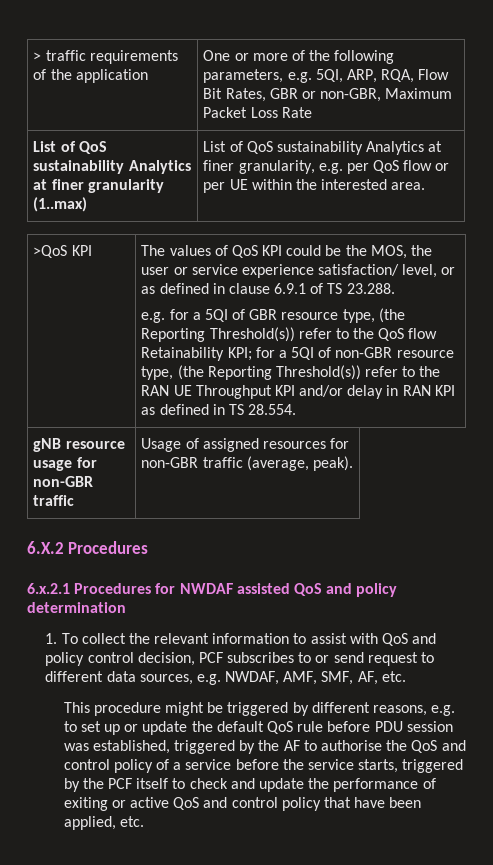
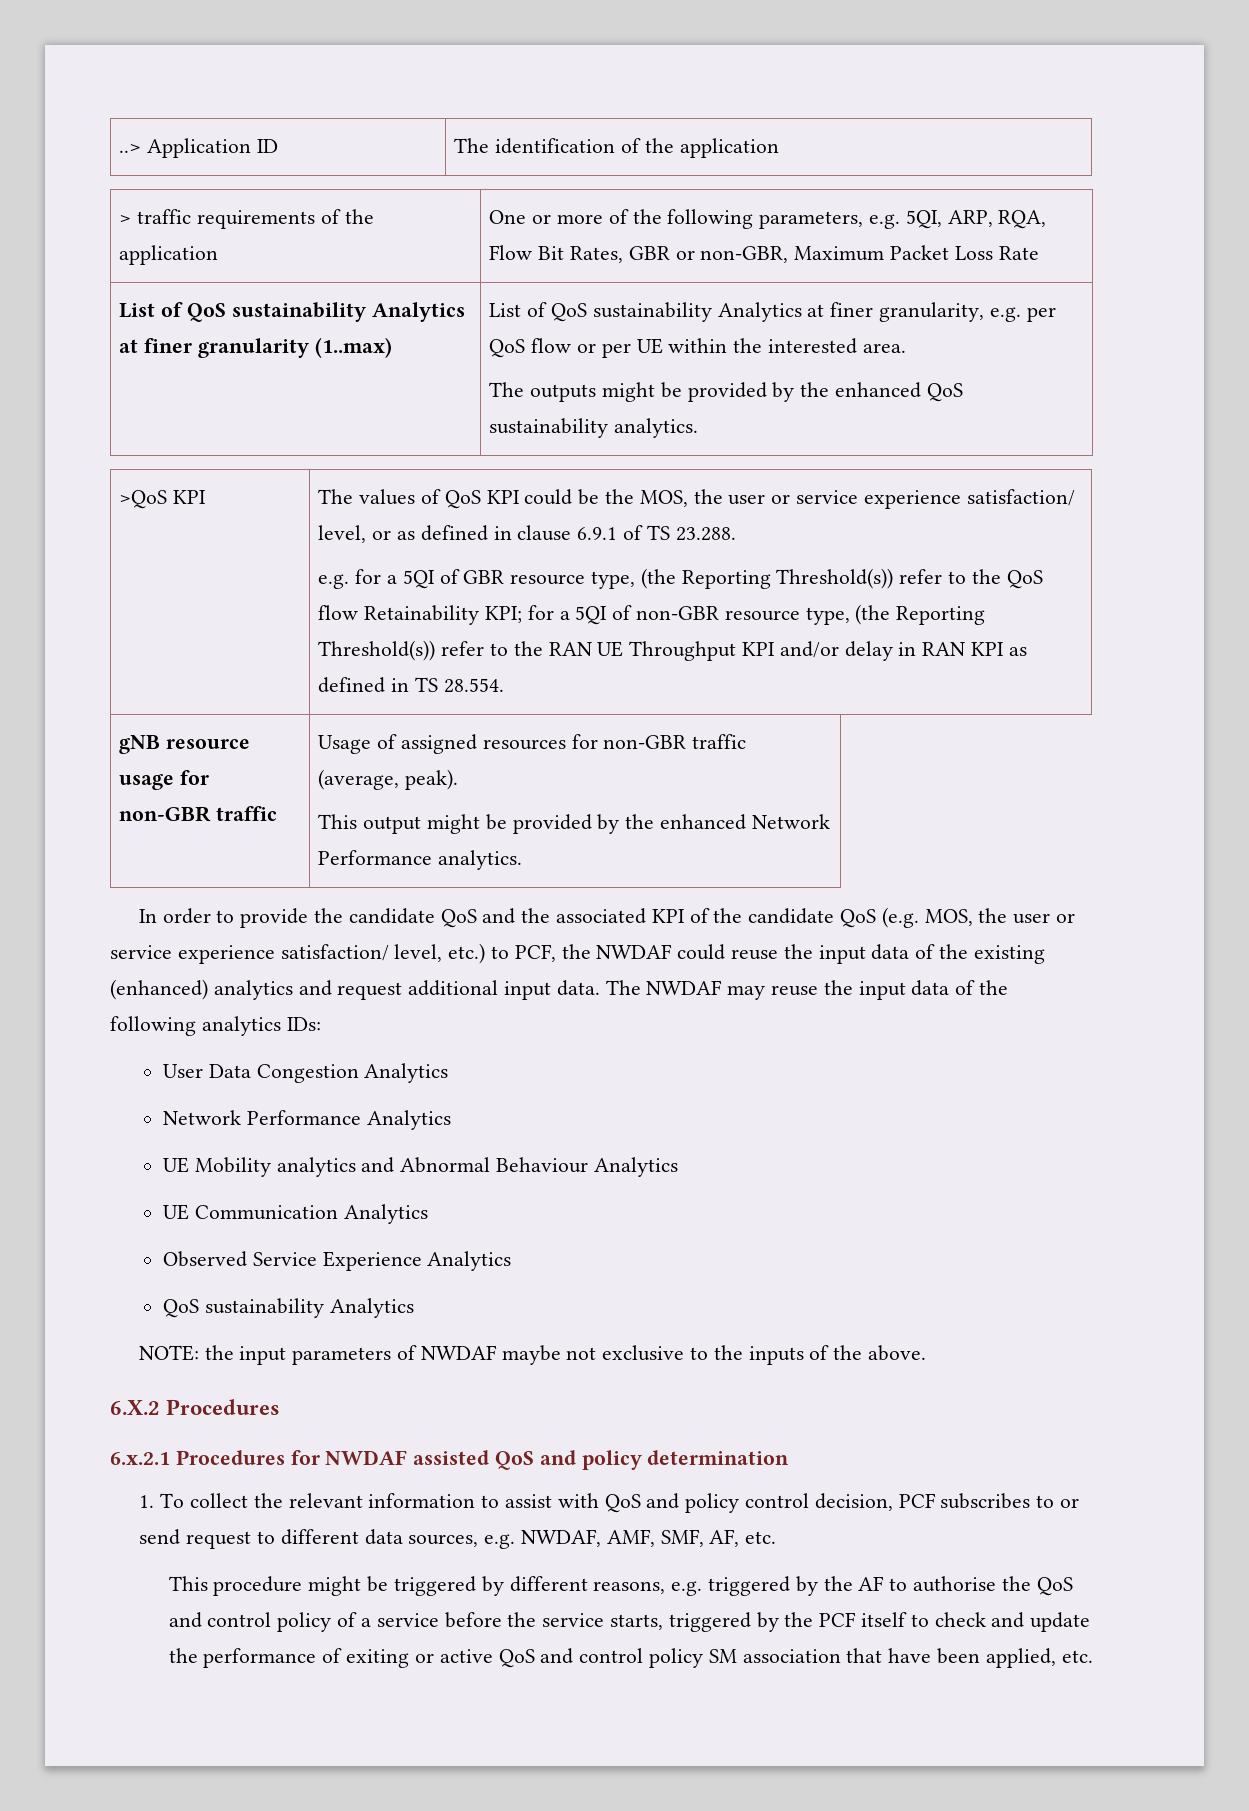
+ ..> Application ID | The identification of the application
  List of QoS sustainability Analytics at finer granularity (1..max) | List of QoS sustainability Analytics at finer granularity, e.g. per QoS flow or per UE within the interested area.
+ The outputs might be provided by the enhanced QoS sustainability analytics.
  gNB resource usage for non-GBR traffic | Usage of assigned resources for non-GBR traffic (average, peak).
+ This output might be provided by the enhanced Network Performance analytics.
+ In order to provide the candidate QoS and the associated KPI of the candidate QoS (e.g. MOS, the user or service experience satisfaction/ level, etc.) to PCF, the NWDAF could reuse the input data of the existing (enhanced) analytics and request additional input data. The NWDAF may reuse the input data of the following analytics IDs:
+ User Data Congestion Analytics
+ Network Performance Analytics
+ UE Mobility analytics and Abnormal Behaviour Analytics
+ UE Communication Analytics
+ Observed Service Experience Analytics
+ QoS sustainability Analytics
+ NOTE: the input parameters of NWDAF maybe not exclusive to the inputs of the above.
- This procedure might be triggered by different reasons, e.g. to set up or update the default QoS rule before PDU session was established, triggered by the AF to authorise the QoS and control policy of a service before the service starts, triggered by the PCF itself to check and update the performance of exiting or active QoS and control policy that have been applied, etc.
+ This procedure might be triggered by different reasons, e.g. triggered by the AF to authorise the QoS and control policy of a service before the service starts, triggered by the PCF itself to check and update the performance of exiting or active QoS and control policy SM association that have been applied, etc.

